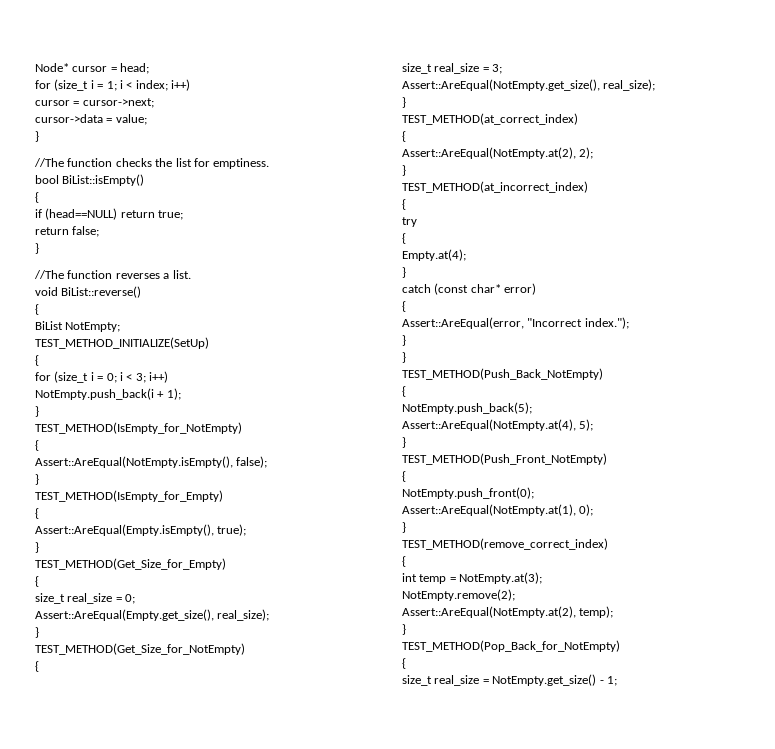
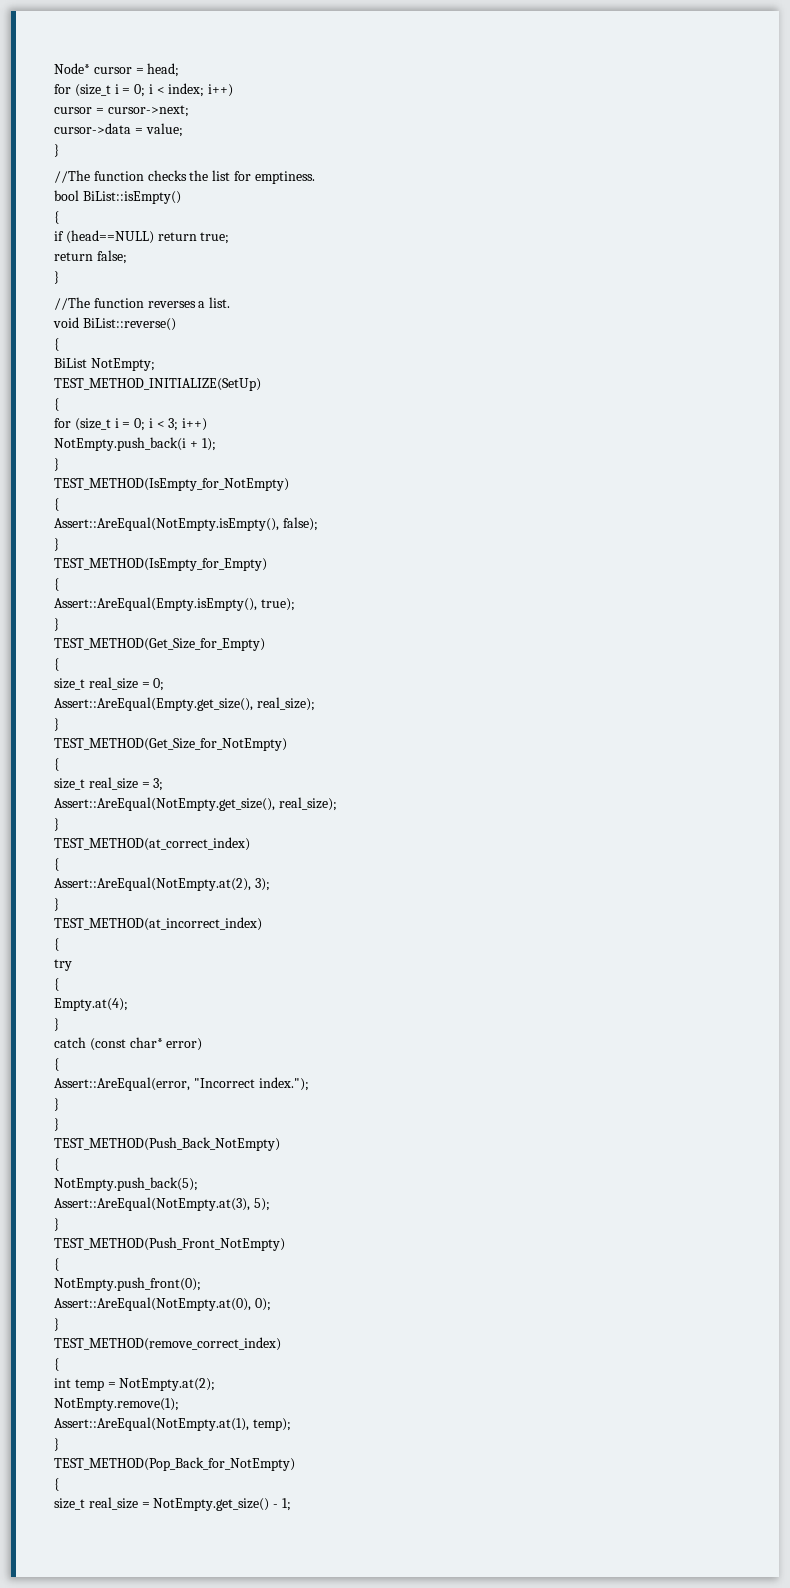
- for (size_t i = 1; i < index; i++)
+ for (size_t i = 0; i < index; i++)
- Assert::AreEqual(NotEmpty.at(2), 2);
+ Assert::AreEqual(NotEmpty.at(2), 3);
- Assert::AreEqual(NotEmpty.at(4), 5);
+ Assert::AreEqual(NotEmpty.at(3), 5);
- Assert::AreEqual(NotEmpty.at(1), 0);
+ Assert::AreEqual(NotEmpty.at(0), 0);
- int temp = NotEmpty.at(3);
- NotEmpty.remove(2);
- Assert::AreEqual(NotEmpty.at(2), temp);
+ int temp = NotEmpty.at(2);
+ NotEmpty.remove(1);
+ Assert::AreEqual(NotEmpty.at(1), temp);

